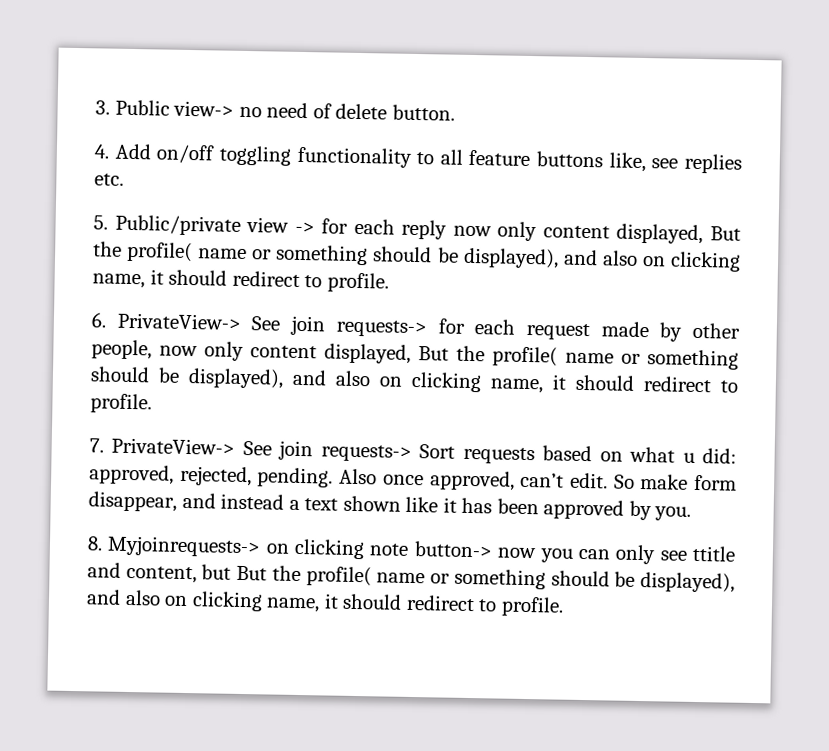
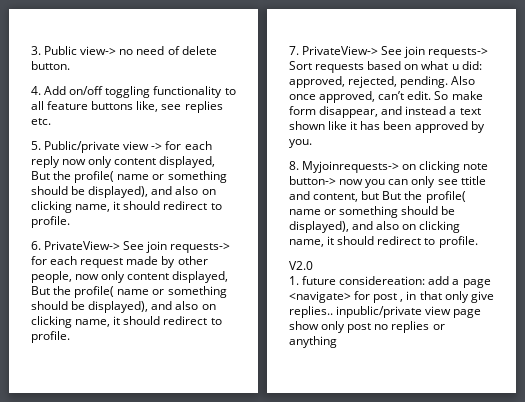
+ V2.0
+ 1. future considereation: add a page <navigate> for post , in that only give replies.. inpublic/private view page show only post no replies or anything

